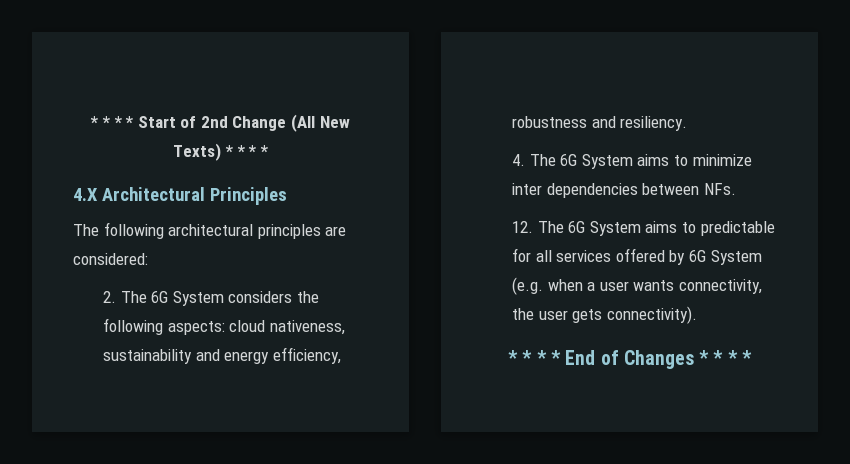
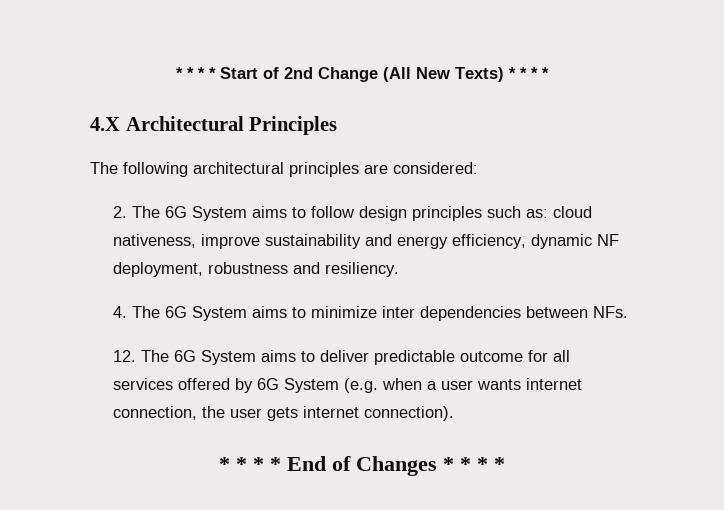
- 2. The 6G System considers the following aspects: cloud nativeness, sustainability and energy efficiency, robustness and resiliency.
+ 2. The 6G System aims to follow design principles such as: cloud nativeness, improve sustainability and energy efficiency, dynamic NF deployment, robustness and resiliency.
- 12. The 6G System aims to predictable for all services offered by 6G System (e.g. when a user wants connectivity, the user gets connectivity).
+ 12. The 6G System aims to deliver predictable outcome for all services offered by 6G System (e.g. when a user wants internet connection, the user gets internet connection).

